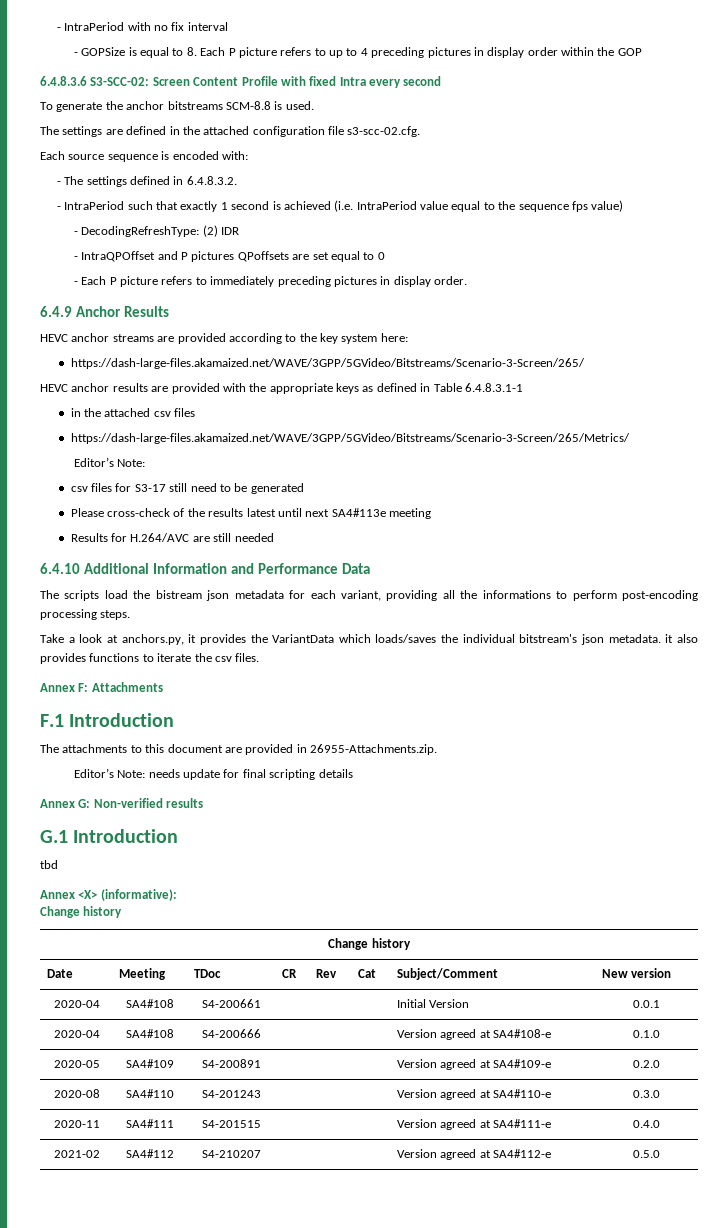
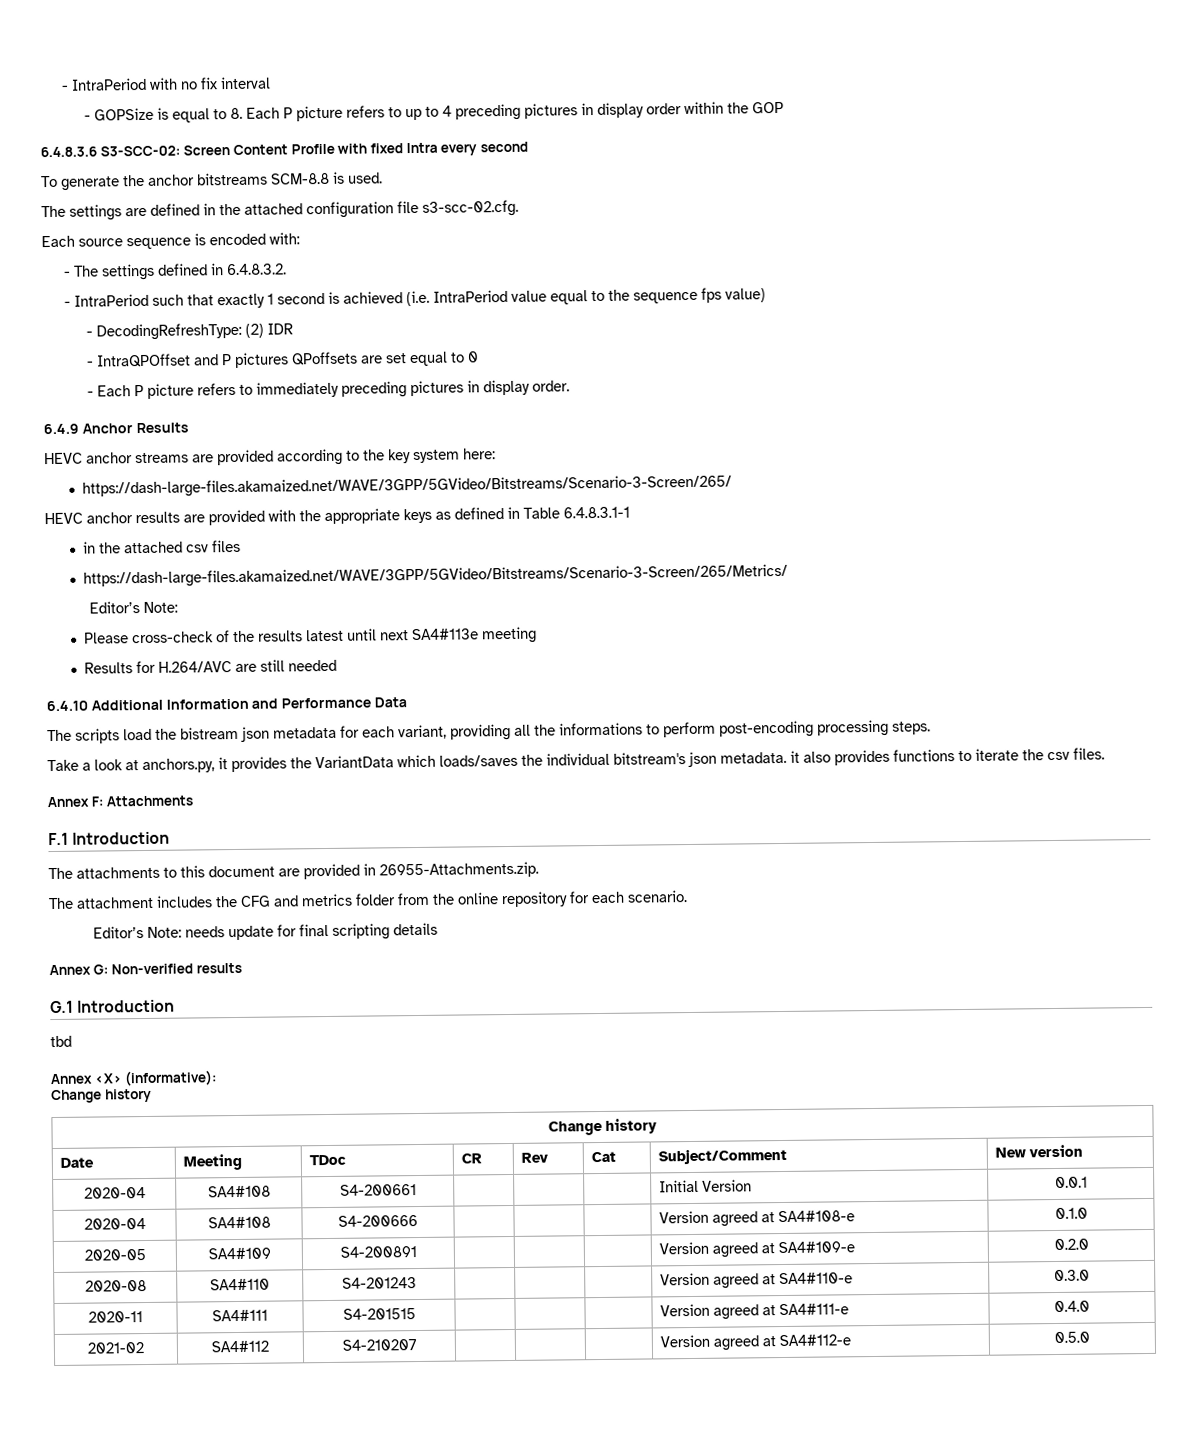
- csv files for S3-17 still need to be generated
+ The attachment includes the CFG and metrics folder from the online repository for each scenario.

